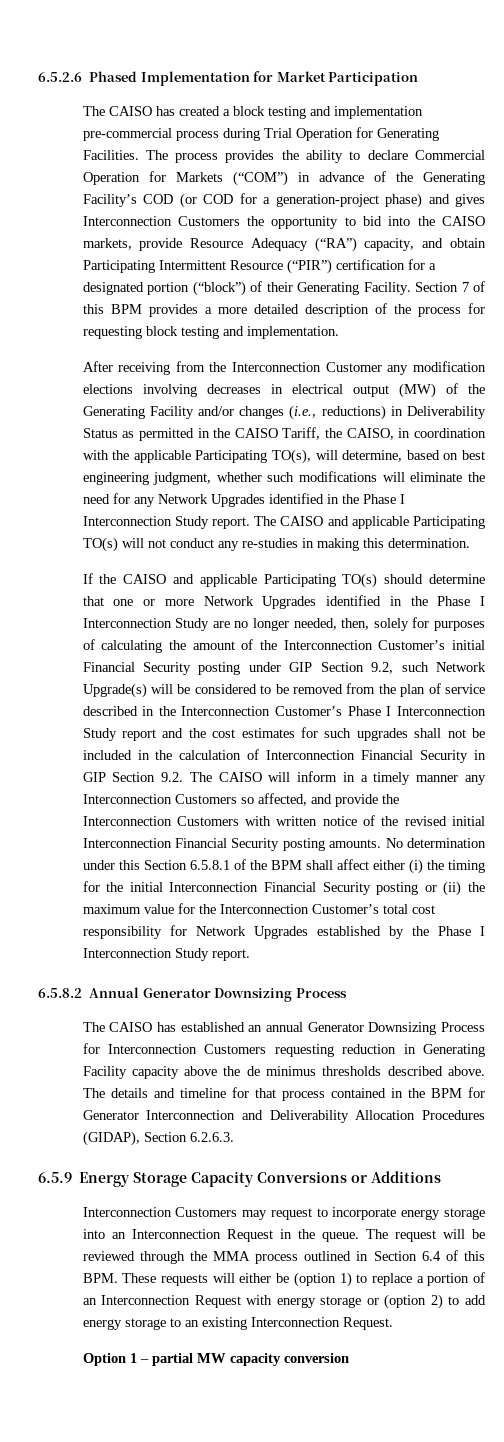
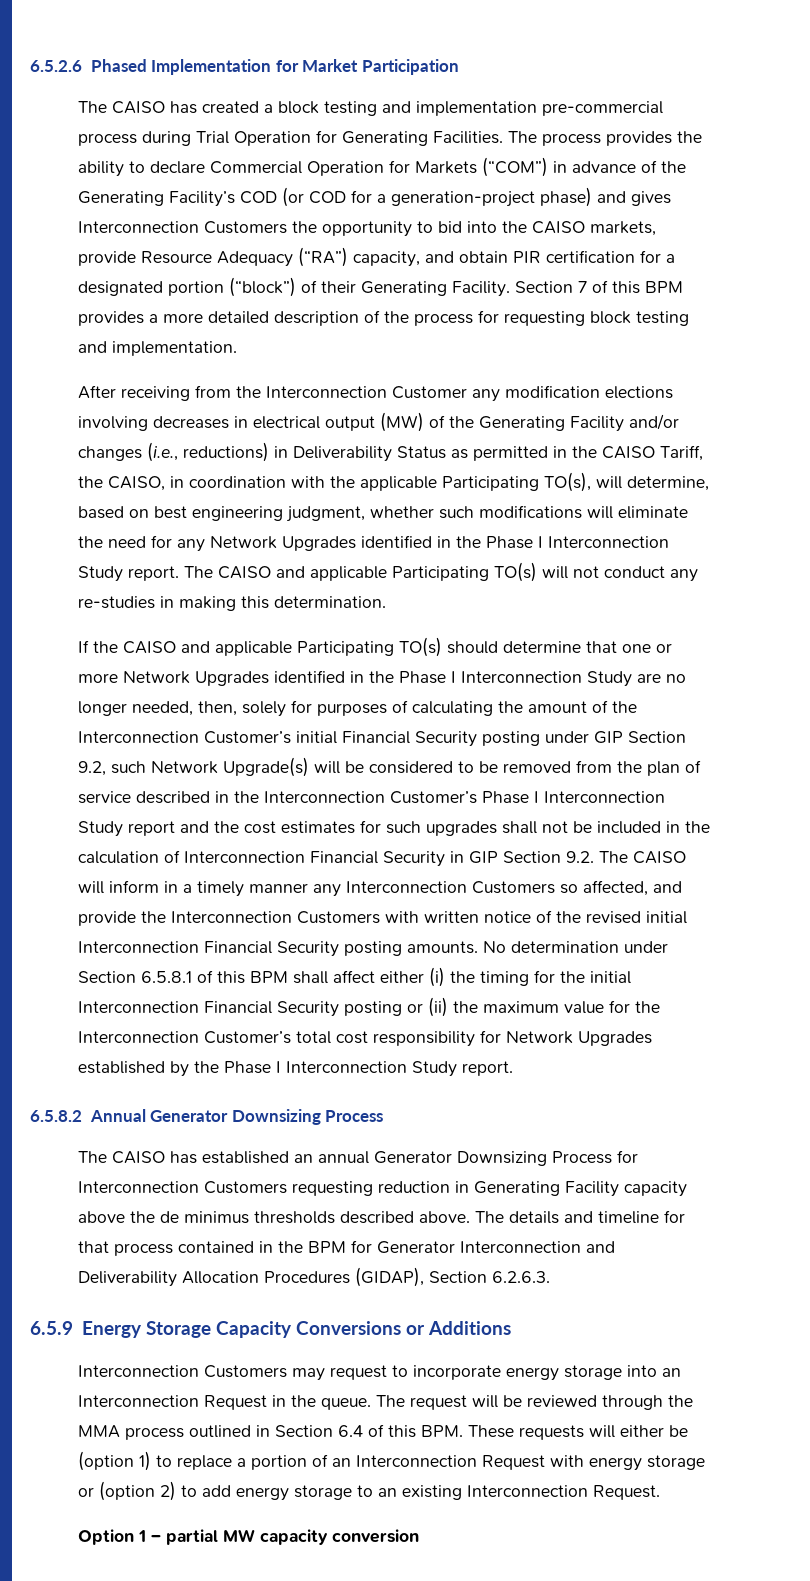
- The process provides the ability to declare Commercial Operation for Markets (“COM”) in advance of the Generating Facility’s COD (or COD for a generation-project phase) and gives Interconnection Customers the opportunity to bid into the CAISO markets, provide Resource Adequacy (“RA”) capacity, and obtain Participating Intermittent Resource (“PIR”) certification for a designated portion (“block”) of their Generating Facility.
+ The process provides the ability to declare Commercial Operation for Markets (“COM”) in advance of the Generating Facility’s COD (or COD for a generation-project phase) and gives Interconnection Customers the opportunity to bid into the CAISO markets, provide Resource Adequacy (“RA”) capacity, and obtain PIR certification for a designated portion (“block”) of their Generating Facility.
- No determination under this Section 6.5.8.1 of the BPM shall affect either (i) the timing for the initial Interconnection Financial Security posting or (ii) the maximum value for the Interconnection Customer’s total cost responsibility for Network Upgrades established by the Phase I Interconnection Study report.
+ No determination under Section 6.5.8.1 of this BPM shall affect either (i) the timing for the initial Interconnection Financial Security posting or (ii) the maximum value for the Interconnection Customer’s total cost responsibility for Network Upgrades established by the Phase I Interconnection Study report.

